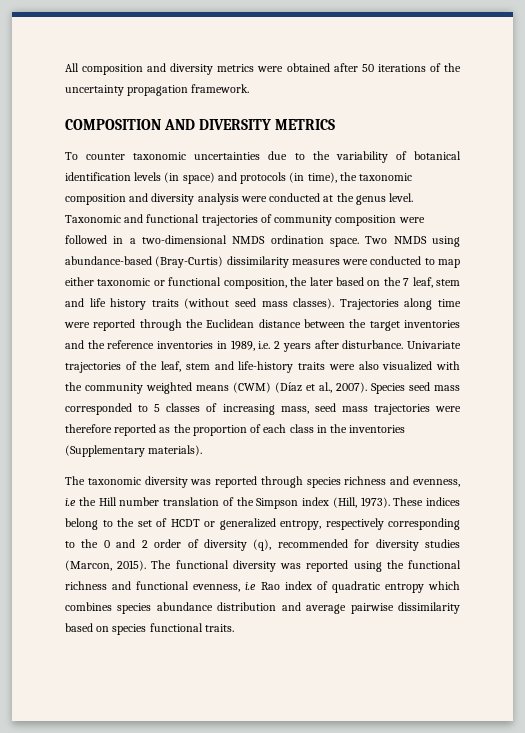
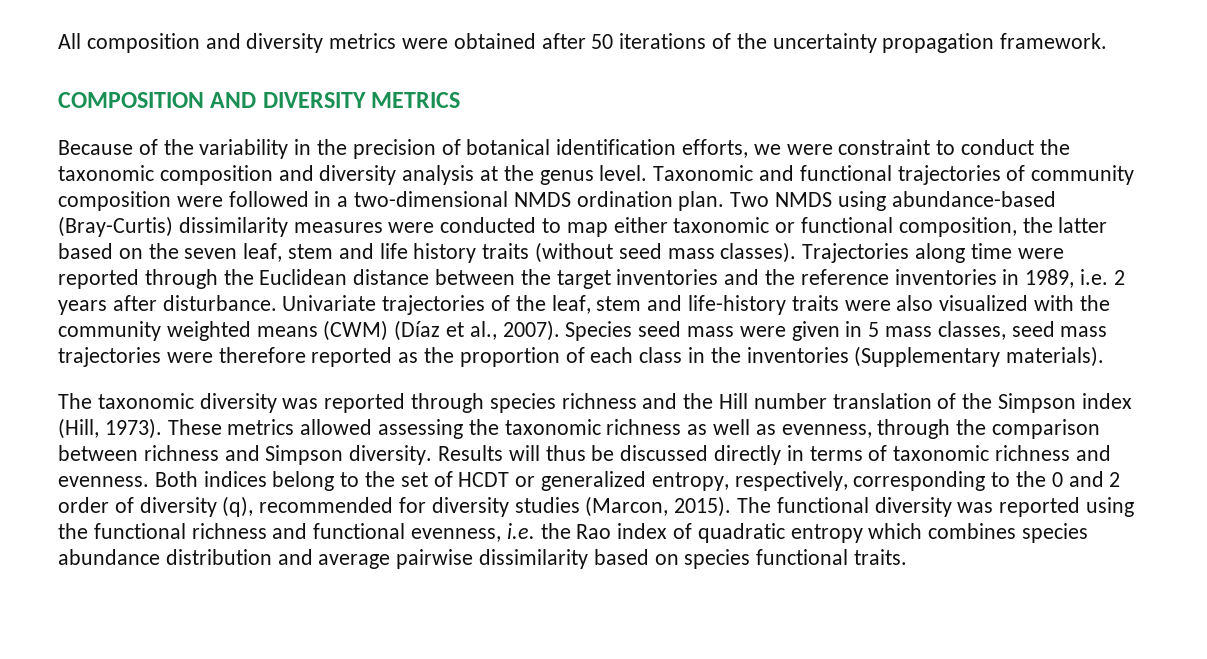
- To counter taxonomic uncertainties due to the variability of botanical identification levels (in space) and protocols (in time), the taxonomic composition and diversity analysis were conducted at the genus level.
+ Because of the variability in the precision of botanical identification efforts, we were constraint to conduct the taxonomic composition and diversity analysis at the genus level.
- Taxonomic and functional trajectories of community composition were followed in a two-dimensional NMDS ordination space.
+ Taxonomic and functional trajectories of community composition were followed in a two-dimensional NMDS ordination plan.
- Two NMDS using abundance-based (Bray-Curtis) dissimilarity measures were conducted to map either taxonomic or functional composition, the later based on the 7 leaf, stem and life history traits (without seed mass classes).
+ Two NMDS using abundance-based (Bray-Curtis) dissimilarity measures were conducted to map either taxonomic or functional composition, the latter based on the seven leaf, stem and life history traits (without seed mass classes).
- Species seed mass corresponded to 5 classes of increasing mass, seed mass trajectories were therefore reported as the proportion of each class in the inventories (Supplementary materials).
+ Species seed mass were given in 5 mass classes, seed mass trajectories were therefore reported as the proportion of each class in the inventories (Supplementary materials).
- The taxonomic diversity was reported through species richness and evenness, i.e the Hill number translation of the Simpson index (Hill, 1973).
+ The taxonomic diversity was reported through species richness and the Hill number translation of the Simpson index (Hill, 1973).
- These indices belong to the set of HCDT or generalized entropy, respectively corresponding to the 0 and 2 order of diversity (q), recommended for diversity studies (Marcon, 2015).
+ These metrics allowed assessing the taxonomic richness as well as evenness, through the comparison between richness and Simpson diversity. Results will thus be discussed directly in terms of taxonomic richness and evenness. Both indices belong to the set of HCDT or generalized entropy, respectively, corresponding to the 0 and 2 order of diversity (q), recommended for diversity studies (Marcon, 2015).
- The functional diversity was reported using the functional richness and functional evenness, i.e Rao index of quadratic entropy which combines species abundance distribution and average pairwise dissimilarity based on species functional traits.
+ The functional diversity was reported using the functional richness and functional evenness, i.e. the Rao index of quadratic entropy which combines species abundance distribution and average pairwise dissimilarity based on species functional traits.

